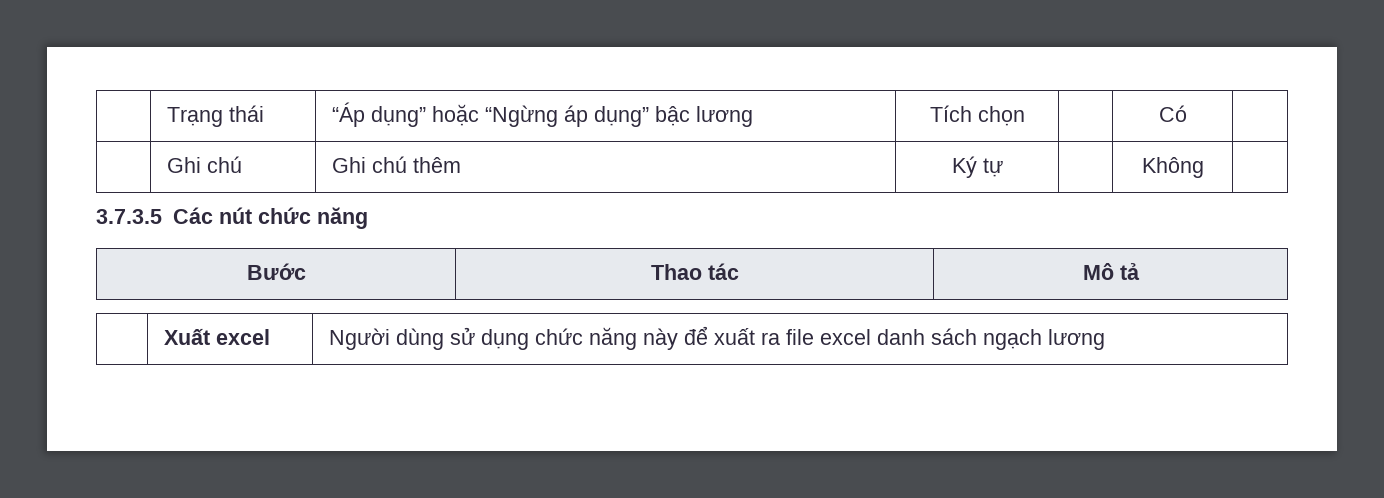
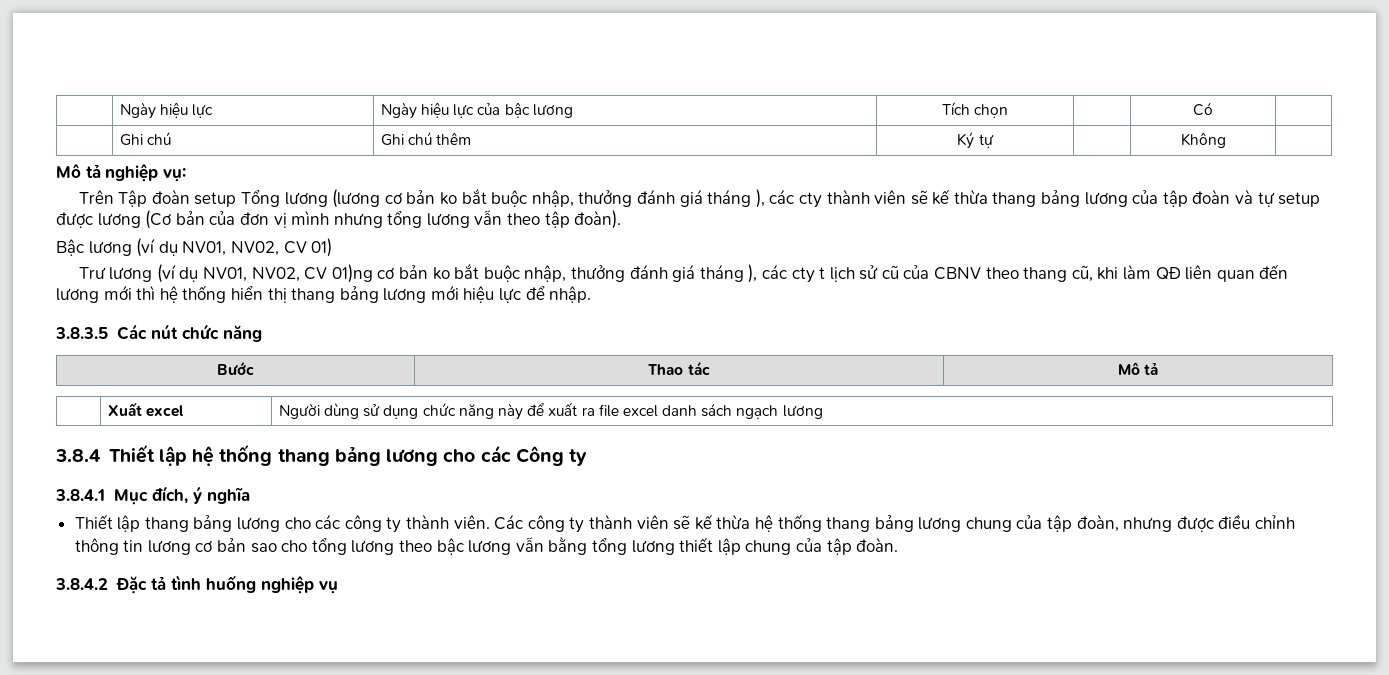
- | Trạng thái | “Áp dụng” hoặc “Ngừng áp dụng” bậc lương | Tích chọn | | Có |
+ | Ngày hiệu lực | Ngày hiệu lực của bậc lương | Tích chọn | | Có |
- 3.7.3.5 Các nút chức năng
+ Mô tả nghiệp vụ:
+ Trên Tập đoàn setup Tổng lương (lương cơ bản ko bắt buộc nhập, thưởng đánh giá tháng ), các cty thành viên sẽ kế thừa thang bảng lương của tập đoàn và tự setup được lương (Cơ bản của đơn vị mình nhưng tổng lương vẫn theo tập đoàn).
+ Bậc lương (ví dụ NV01, NV02, CV 01)
+ Trư lương (ví dụ NV01, NV02, CV 01)ng cơ bản ko bắt buộc nhập, thưởng đánh giá tháng ), các cty t lịch sử cũ của CBNV theo thang cũ, khi làm QĐ liên quan đến lương mới thì hệ thống hiển thị thang bảng lương mới hiệu lực để nhập.
+ 3.8.3.5 Các nút chức năng
+ 3.8.4 Thiết lập hệ thống thang bảng lương cho các Công ty
+ 3.8.4.1 Mục đích, ý nghĩa
+ Thiết lập thang bảng lương cho các công ty thành viên. Các công ty thành viên sẽ kế thừa hệ thống thang bảng lương chung của tập đoàn, nhưng được điều chỉnh thông tin lương cơ bản sao cho tổng lương theo bậc lương vẫn bằng tổng lương thiết lập chung của tập đoàn.
+ 3.8.4.2 Đặc tả tình huống nghiệp vụ

